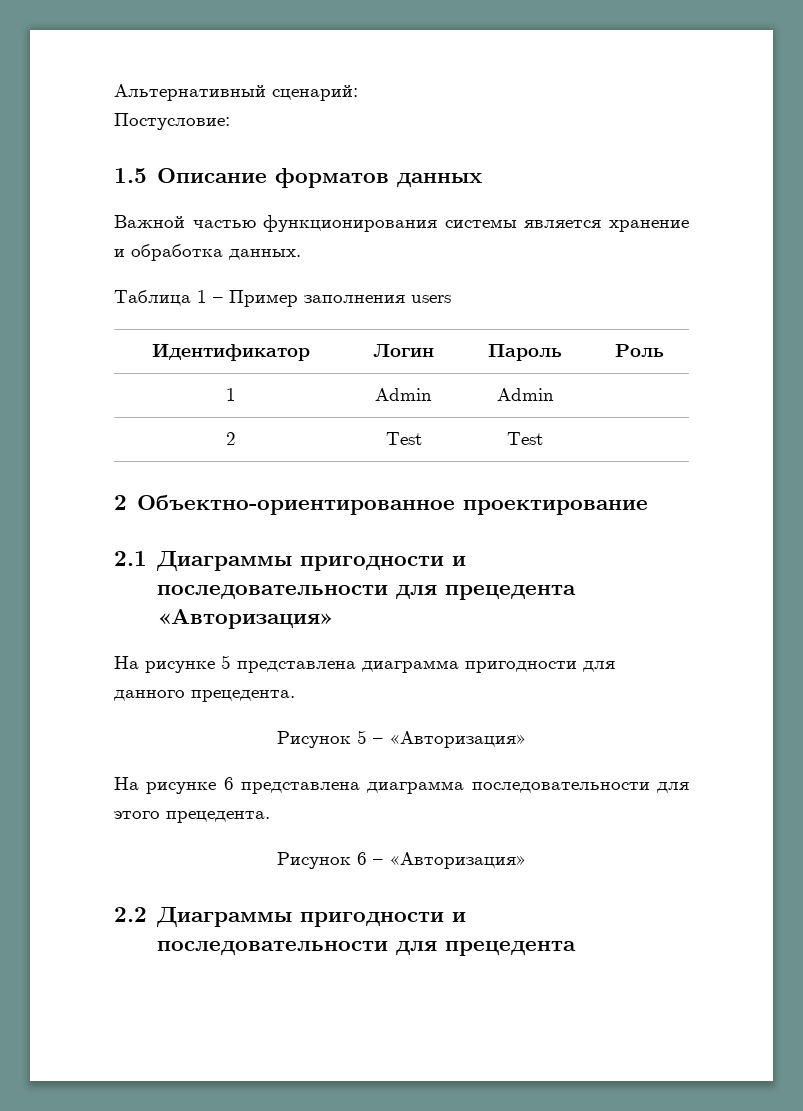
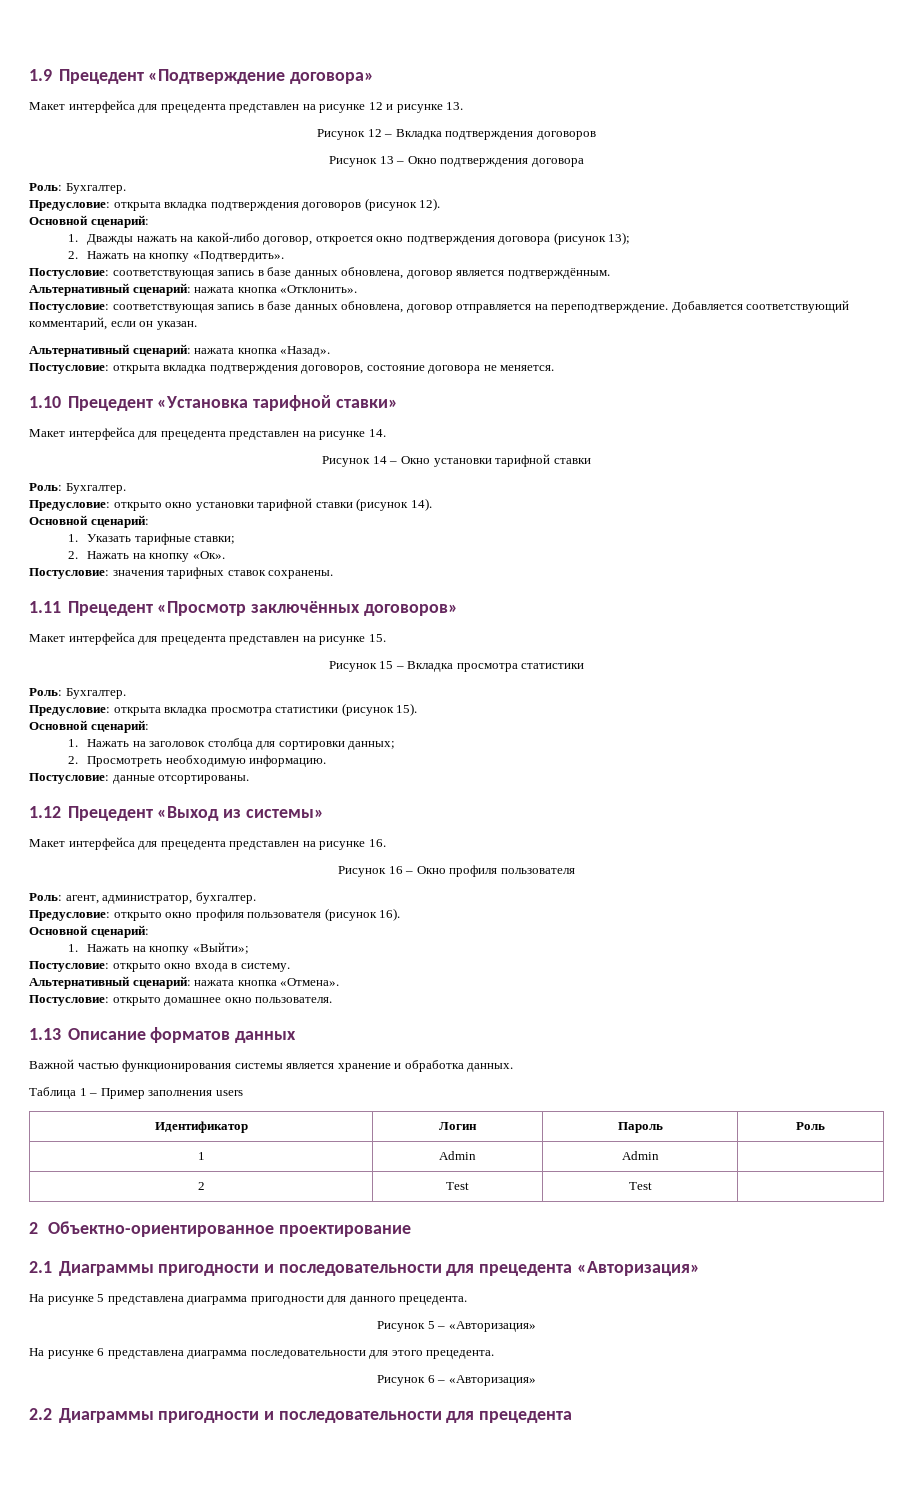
- Альтернативный сценарий:
- Постусловие:
- 1.5 Описание форматов данных
+ 1.9 Прецедент «Подтверждение договора»
+ Макет интерфейса для прецедента представлен на рисунке 12 и рисунке 13.
+ Рисунок 12 – Вкладка подтверждения договоров
+ Рисунок 13 – Окно подтверждения договора
+ Роль: Бухгалтер.
+ Предусловие: открыта вкладка подтверждения договоров (рисунок 12).
+ Основной сценарий:
+ 1. Дважды нажать на какой-либо договор, откроется окно подтверждения договора (рисунок 13);
+ 2. Нажать на кнопку «Подтвердить».
+ Постусловие: соответствующая запись в базе данных обновлена, договор является подтверждённым.
+ Альтернативный сценарий: нажата кнопка «Отклонить».
+ Постусловие: соответствующая запись в базе данных обновлена, договор отправляется на переподтверждение. Добавляется соответствующий комментарий, если он указан.
+ Альтернативный сценарий: нажата кнопка «Назад».
+ Постусловие: открыта вкладка подтверждения договоров, состояние договора не меняется.
+ 1.10 Прецедент «Установка тарифной ставки»
+ Макет интерфейса для прецедента представлен на рисунке 14.
+ Рисунок 14 – Окно установки тарифной ставки
+ Роль: Бухгалтер.
+ Предусловие: открыто окно установки тарифной ставки (рисунок 14).
+ Основной сценарий:
+ 1. Указать тарифные ставки;
+ 2. Нажать на кнопку «Ок».
+ Постусловие: значения тарифных ставок сохранены.
+ 1.11 Прецедент «Просмотр заключённых договоров»
+ Макет интерфейса для прецедента представлен на рисунке 15.
+ Рисунок 15 – Вкладка просмотра статистики
+ Роль: Бухгалтер.
+ Предусловие: открыта вкладка просмотра статистики (рисунок 15).
+ Основной сценарий:
+ 1. Нажать на заголовок столбца для сортировки данных;
+ 2. Просмотреть необходимую информацию.
+ Постусловие: данные отсортированы.
+ 1.12 Прецедент «Выход из системы»
+ Макет интерфейса для прецедента представлен на рисунке 16.
+ Рисунок 16 – Окно профиля пользователя
+ Роль: агент, администратор, бухгалтер.
+ Предусловие: открыто окно профиля пользователя (рисунок 16).
+ Основной сценарий:
+ 1. Нажать на кнопку «Выйти»;
+ Постусловие: открыто окно входа в систему.
+ Альтернативный сценарий: нажата кнопка «Отмена».
+ Постусловие: открыто домашнее окно пользователя.
+ 1.13 Описание форматов данных

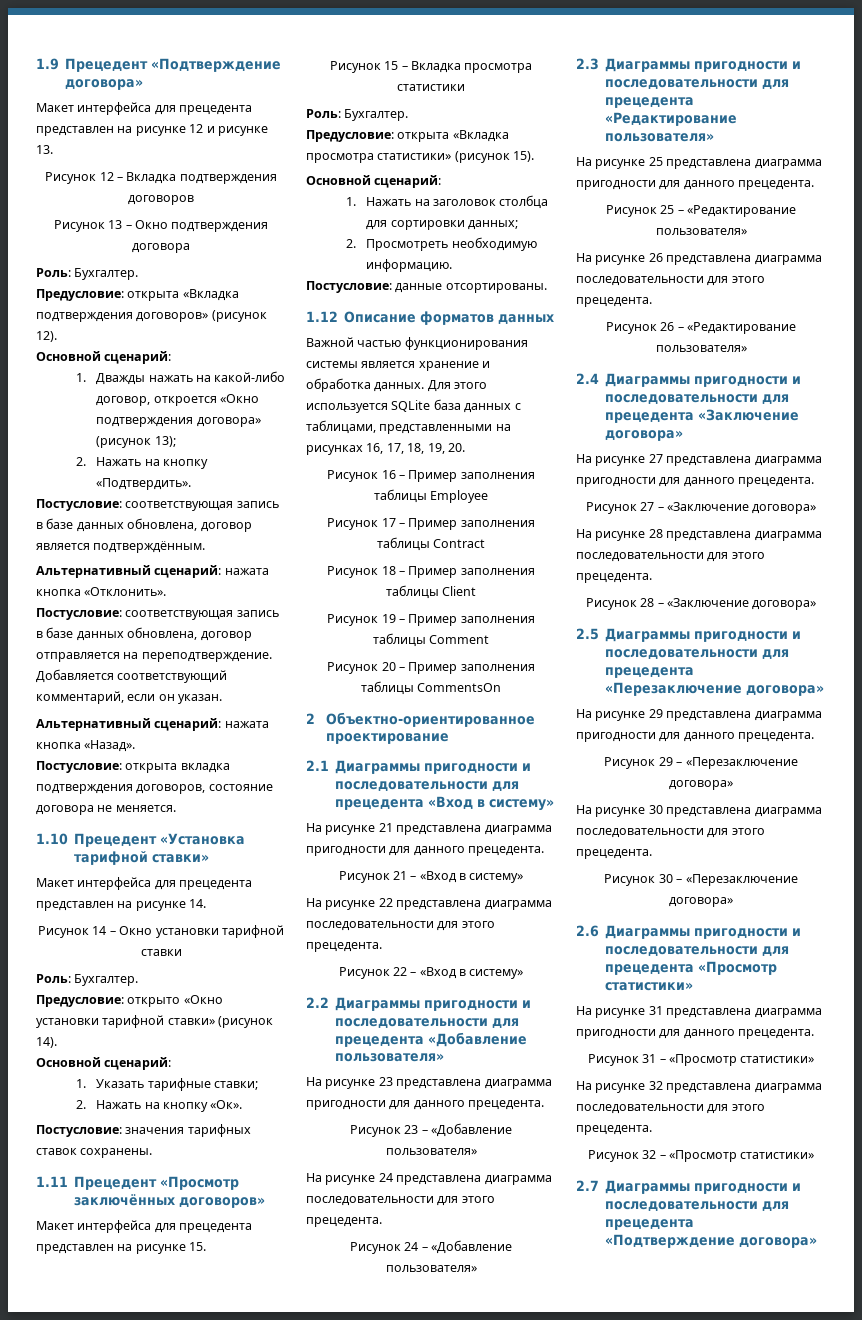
- Предусловие: открыта вкладка подтверждения договоров (рисунок 12).
+ Предусловие: открыта «Вкладка подтверждения договоров» (рисунок 12).
- 1. Дважды нажать на какой-либо договор, откроется окно подтверждения договора (рисунок 13);
+ 1. Дважды нажать на какой-либо договор, откроется «Окно подтверждения договора» (рисунок 13);
- Предусловие: открыто окно установки тарифной ставки (рисунок 14).
+ Предусловие: открыто «Окно установки тарифной ставки» (рисунок 14).
- Предусловие: открыта вкладка просмотра статистики (рисунок 15).
+ Предусловие: открыта «Вкладка просмотра статистики» (рисунок 15).
- 1.12 Прецедент «Выход из системы»
- Макет интерфейса для прецедента представлен на рисунке 16.
- Рисунок 16 – Окно профиля пользователя
- Роль: агент, администратор, бухгалтер.
- Предусловие: открыто окно профиля пользователя (рисунок 16).
- Основной сценарий:
- 1. Нажать на кнопку «Выйти»;
- Постусловие: открыто окно входа в систему.
- Альтернативный сценарий: нажата кнопка «Отмена».
- Постусловие: открыто домашнее окно пользователя.
- 1.13 Описание форматов данных
+ 1.12 Описание форматов данных
- Важной частью функционирования системы является хранение и обработка данных.
- Таблица 1 – Пример заполнения users
- Идентификатор | Логин | Пароль | Роль
- 1 | Admin | Admin |
- 2 | Test | Test |
+ Важной частью функционирования системы является хранение и обработка данных. Для этого используется SQLite база данных с таблицами, представленными на рисунках 16, 17, 18, 19, 20.
+ Рисунок 16 – Пример заполнения таблицы Employee
+ Рисунок 17 – Пример заполнения таблицы Contract
+ Рисунок 18 – Пример заполнения таблицы Client
+ Рисунок 19 – Пример заполнения таблицы Comment
+ Рисунок 20 – Пример заполнения таблицы CommentsOn
- 2.1 Диаграммы пригодности и последовательности для прецедента «Авторизация»
- На рисунке 5 представлена диаграмма пригодности для данного прецедента.
- Рисунок 5 – «Авторизация»
- На рисунке 6 представлена диаграмма последовательности для этого прецедента.
- Рисунок 6 – «Авторизация»
+ 2.1 Диаграммы пригодности и последовательности для прецедента «Вход в систему»
+ На рисунке 21 представлена диаграмма пригодности для данного прецедента.
+ Рисунок 21 – «Вход в систему»
+ На рисунке 22 представлена диаграмма последовательности для этого прецедента.
+ Рисунок 22 – «Вход в систему»
- 2.2 Диаграммы пригодности и последовательности для прецедента
+ 2.2 Диаграммы пригодности и последовательности для прецедента «Добавление пользователя»
+ На рисунке 23 представлена диаграмма пригодности для данного прецедента.
+ Рисунок 23 – «Добавление пользователя»
+ На рисунке 24 представлена диаграмма последовательности для этого прецедента.
+ Рисунок 24 – «Добавление пользователя»
+ 2.3 Диаграммы пригодности и последовательности для прецедента «Редактирование пользователя»
+ На рисунке 25 представлена диаграмма пригодности для данного прецедента.
+ Рисунок 25 – «Редактирование пользователя»
+ На рисунке 26 представлена диаграмма последовательности для этого прецедента.
+ Рисунок 26 – «Редактирование пользователя»
+ 2.4 Диаграммы пригодности и последовательности для прецедента «Заключение договора»
+ На рисунке 27 представлена диаграмма пригодности для данного прецедента.
+ Рисунок 27 – «Заключение договора»
+ На рисунке 28 представлена диаграмма последовательности для этого прецедента.
+ Рисунок 28 – «Заключение договора»
+ 2.5 Диаграммы пригодности и последовательности для прецедента «Перезаключение договора»
+ На рисунке 29 представлена диаграмма пригодности для данного прецедента.
+ Рисунок 29 – «Перезаключение договора»
+ На рисунке 30 представлена диаграмма последовательности для этого прецедента.
+ Рисунок 30 – «Перезаключение договора»
+ 2.6 Диаграммы пригодности и последовательности для прецедента «Просмотр статистики»
+ На рисунке 31 представлена диаграмма пригодности для данного прецедента.
+ Рисунок 31 – «Просмотр статистики»
+ На рисунке 32 представлена диаграмма последовательности для этого прецедента.
+ Рисунок 32 – «Просмотр статистики»
+ 2.7 Диаграммы пригодности и последовательности для прецедента «Подтверждение договора»

